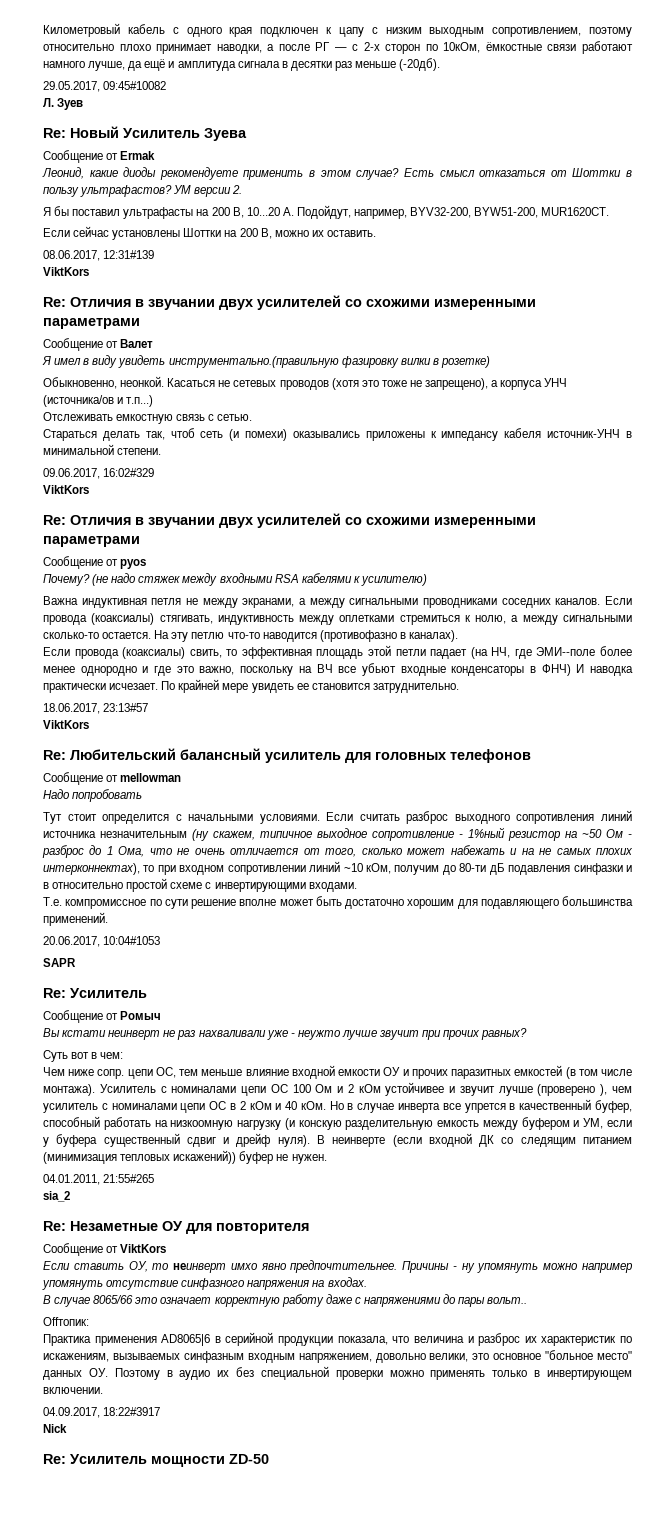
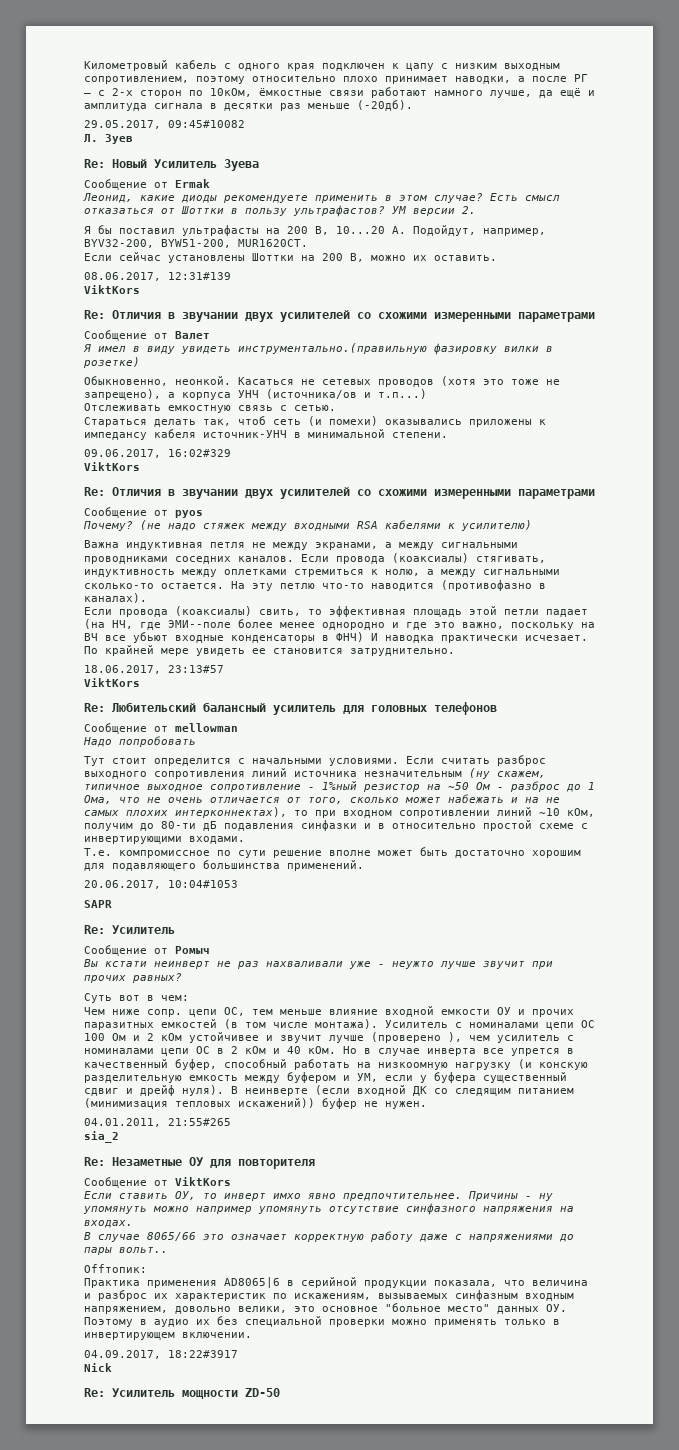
- Если ставить ОУ, то неинверт имхо явно предпочтительнее.
+ Если ставить ОУ, то инверт имхо явно предпочтительнее.

